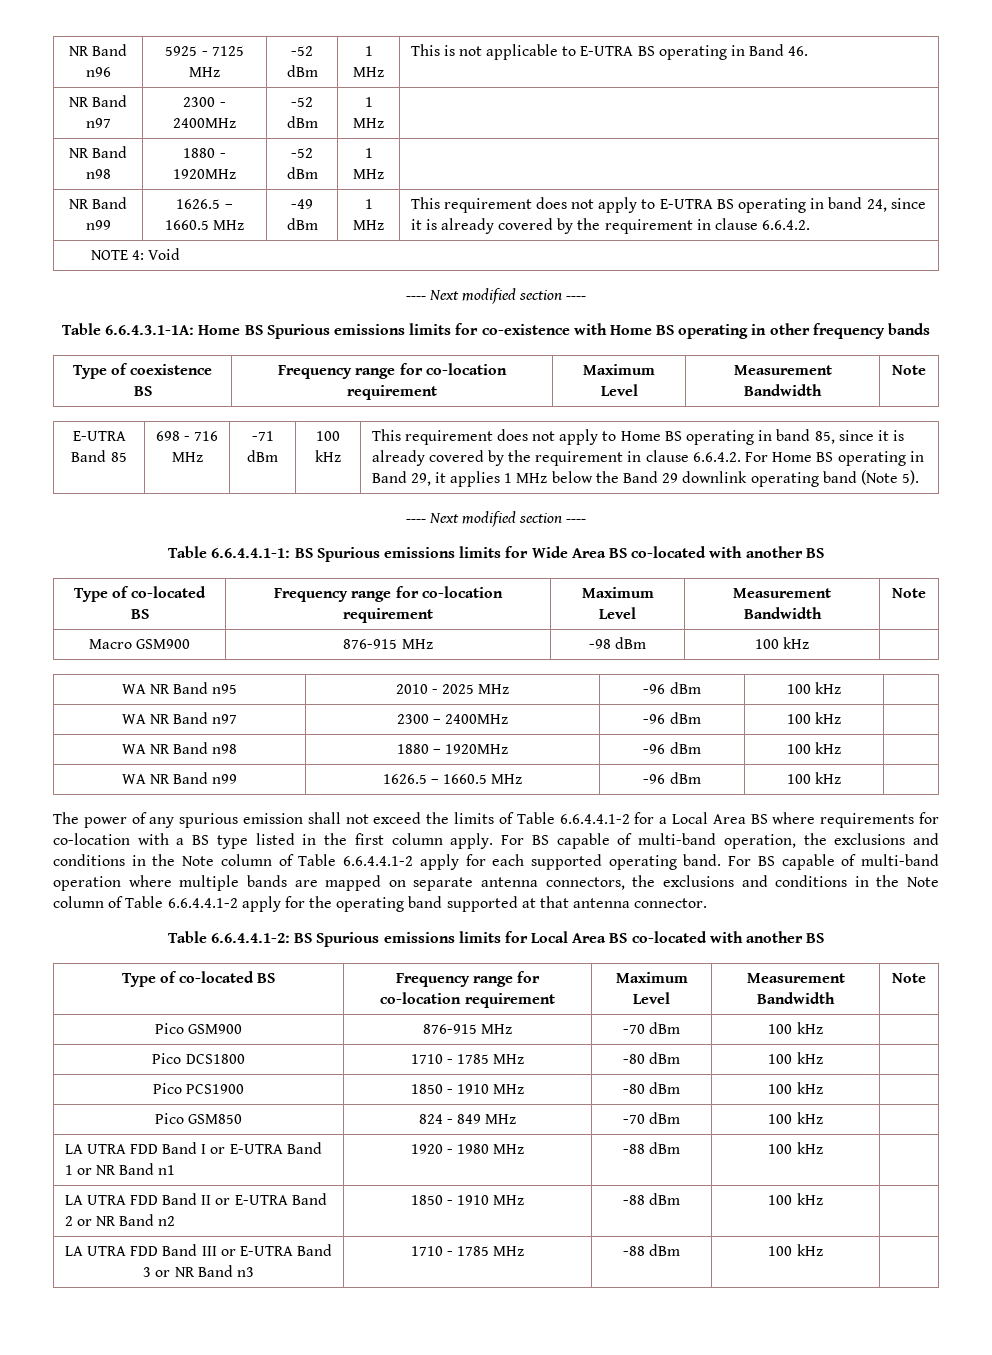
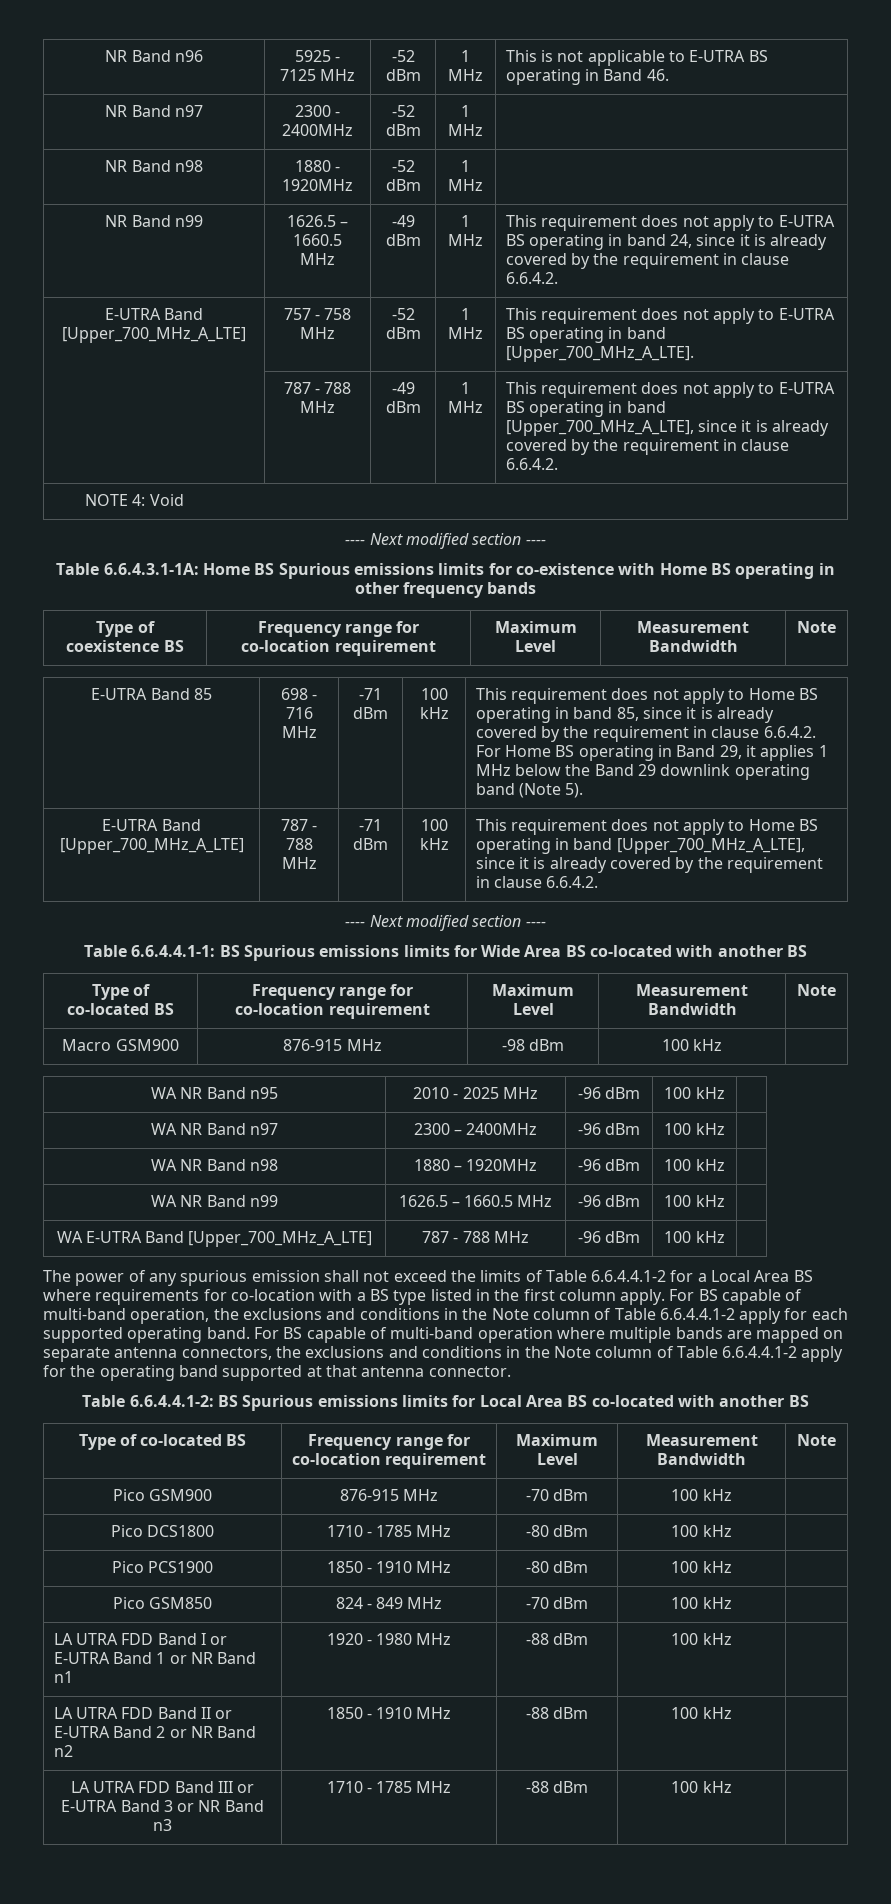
+ E-UTRA Band [Upper_700_MHz_A_LTE] | 757 - 758 MHz | -52 dBm | 1 MHz | This requirement does not apply to E-UTRA BS operating in band [Upper_700_MHz_A_LTE].
+ | 787 - 788 MHz | -49 dBm | 1 MHz | This requirement does not apply to E-UTRA BS operating in band [Upper_700_MHz_A_LTE], since it is already covered by the requirement in clause 6.6.4.2.
+ E-UTRA Band [Upper_700_MHz_A_LTE] | 787 - 788 MHz | -71 dBm | 100 kHz | This requirement does not apply to Home BS operating in band [Upper_700_MHz_A_LTE], since it is already covered by the requirement in clause 6.6.4.2.
+ WA E-UTRA Band [Upper_700_MHz_A_LTE] | 787 - 788 MHz | -96 dBm | 100 kHz |

